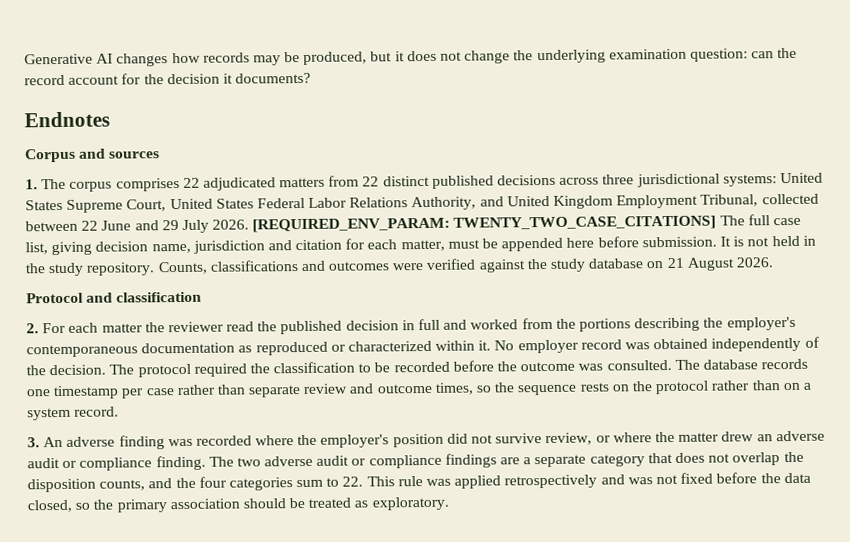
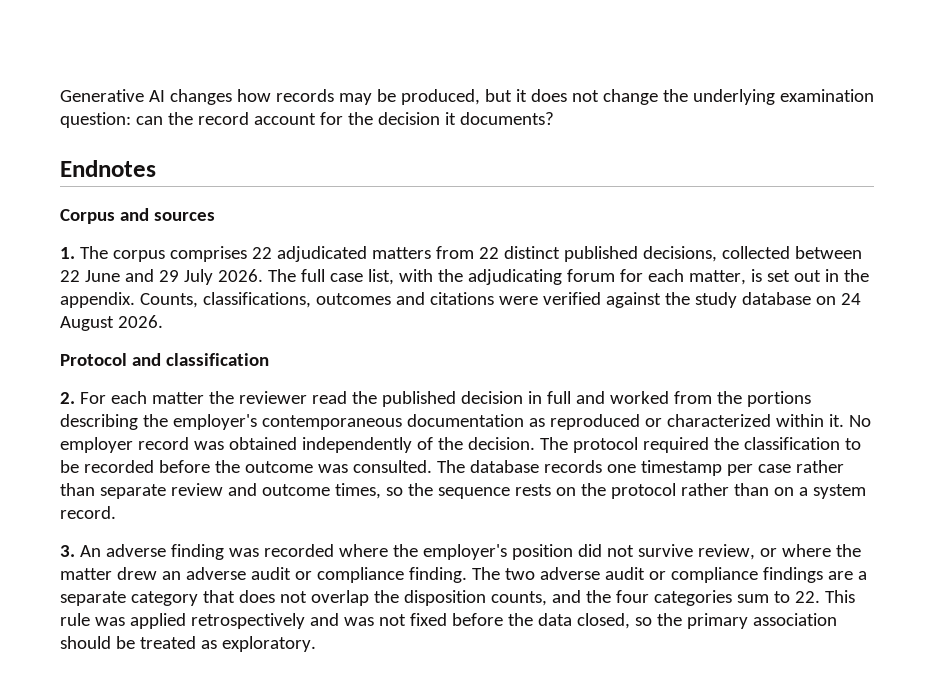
- 1. The corpus comprises 22 adjudicated matters from 22 distinct published decisions across three jurisdictional systems: United States Supreme Court, United States Federal Labor Relations Authority, and United Kingdom Employment Tribunal, collected between 22 June and 29 July 2026.
+ 1. The corpus comprises 22 adjudicated matters from 22 distinct published decisions, collected between 22 June and 29 July 2026.
- [REQUIRED_ENV_PARAM: TWENTY_TWO_CASE_CITATIONS] The full case list, giving decision name, jurisdiction and citation for each matter, must be appended here before submission. It is not held in the study repository. Counts, classifications and outcomes were verified against the study database on 21 August 2026.
+ The full case list, with the adjudicating forum for each matter, is set out in the appendix. Counts, classifications, outcomes and citations were verified against the study database on 24 August 2026.

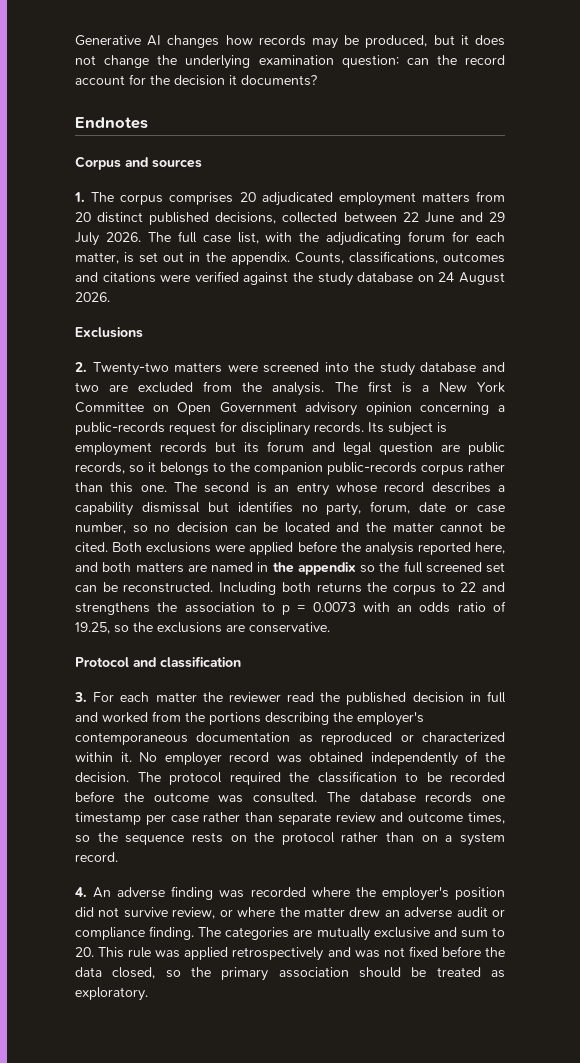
- 1. The corpus comprises 22 adjudicated matters from 22 distinct published decisions, collected between 22 June and 29 July 2026.
+ 1. The corpus comprises 20 adjudicated employment matters from 20 distinct published decisions, collected between 22 June and 29 July 2026.
+ Exclusions
+ 2. Twenty-two matters were screened into the study database and two are excluded from the analysis. The first is a New York Committee on Open Government advisory opinion concerning a public-records request for disciplinary records. Its subject is employment records but its forum and legal question are public records, so it belongs to the companion public-records corpus rather than this one. The second is an entry whose record describes a capability dismissal but identifies no party, forum, date or case number, so no decision can be located and the matter cannot be cited. Both exclusions were applied before the analysis reported here, and both matters are named in the appendix so the full screened set can be reconstructed. Including both returns the corpus to 22 and strengthens the association to p = 0.0073 with an odds ratio of 19.25, so the exclusions are conservative.
- 2. For each matter the reviewer read the published decision in full and worked from the portions describing the employer's contemporaneous documentation as reproduced or characterized within it.
+ 3. For each matter the reviewer read the published decision in full and worked from the portions describing the employer's contemporaneous documentation as reproduced or characterized within it.
- 3. An adverse finding was recorded where the employer's position did not survive review, or where the matter drew an adverse audit or compliance finding.
+ 4. An adverse finding was recorded where the employer's position did not survive review, or where the matter drew an adverse audit or compliance finding.
- The two adverse audit or compliance findings are a separate category that does not overlap the disposition counts, and the four categories sum to 22. This rule was applied retrospectively and was not fixed before the data closed, so the primary association should be treated as exploratory.
+ The categories are mutually exclusive and sum to 20. This rule was applied retrospectively and was not fixed before the data closed, so the primary association should be treated as exploratory.

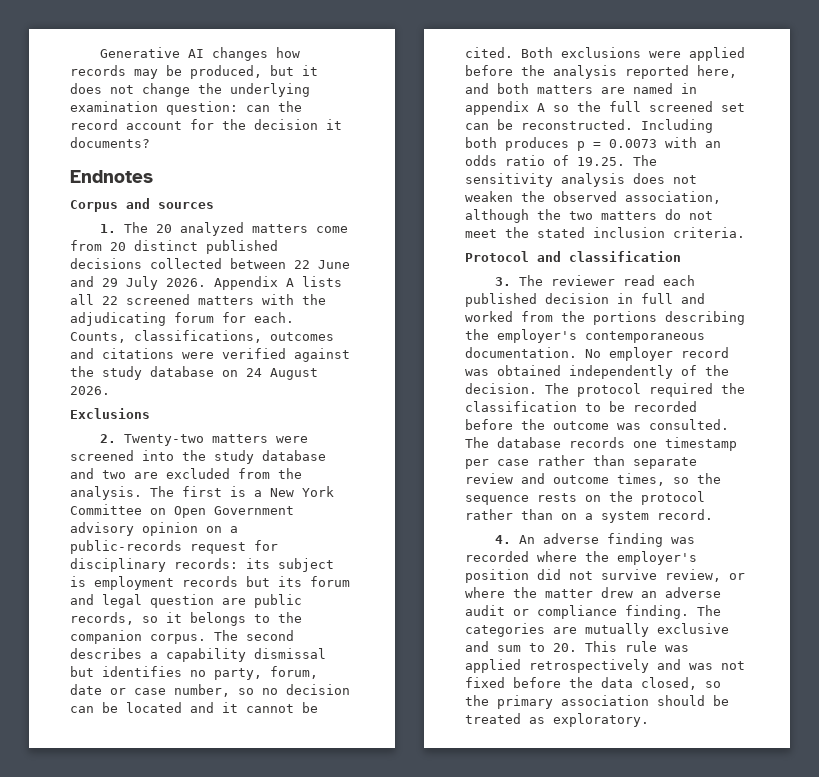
- 1. The corpus comprises 20 adjudicated employment matters from 20 distinct published decisions, collected between 22 June and 29 July 2026.
+ 1. The 20 analyzed matters come from 20 distinct published decisions collected between 22 June and 29 July 2026.
- The full case list, with the adjudicating forum for each matter, is set out in the appendix.
+ Appendix A lists all 22 screened matters with the adjudicating forum for each.
- The first is a New York Committee on Open Government advisory opinion concerning a public-records request for disciplinary records. Its subject is employment records but its forum and legal question are public records, so it belongs to the companion public-records corpus rather than this one. The second is an entry whose record describes a capability dismissal but identifies no party, forum, date or case number, so no decision can be located and the matter cannot be cited.
+ The first is a New York Committee on Open Government advisory opinion on a public-records request for disciplinary records: its subject is employment records but its forum and legal question are public records, so it belongs to the companion corpus. The second describes a capability dismissal but identifies no party, forum, date or case number, so no decision can be located and it cannot be cited.
- Both exclusions were applied before the analysis reported here, and both matters are named in the appendix so the full screened set can be reconstructed.
+ Both exclusions were applied before the analysis reported here, and both matters are named in appendix A so the full screened set can be reconstructed.
- Including both returns the corpus to 22 and strengthens the association to p = 0.0073 with an odds ratio of 19.25, so the exclusions are conservative.
+ Including both produces p = 0.0073 with an odds ratio of 19.25. The sensitivity analysis does not weaken the observed association, although the two matters do not meet the stated inclusion criteria.
- 3. For each matter the reviewer read the published decision in full and worked from the portions describing the employer's contemporaneous documentation as reproduced or characterized within it.
+ 3. The reviewer read each published decision in full and worked from the portions describing the employer's contemporaneous documentation.

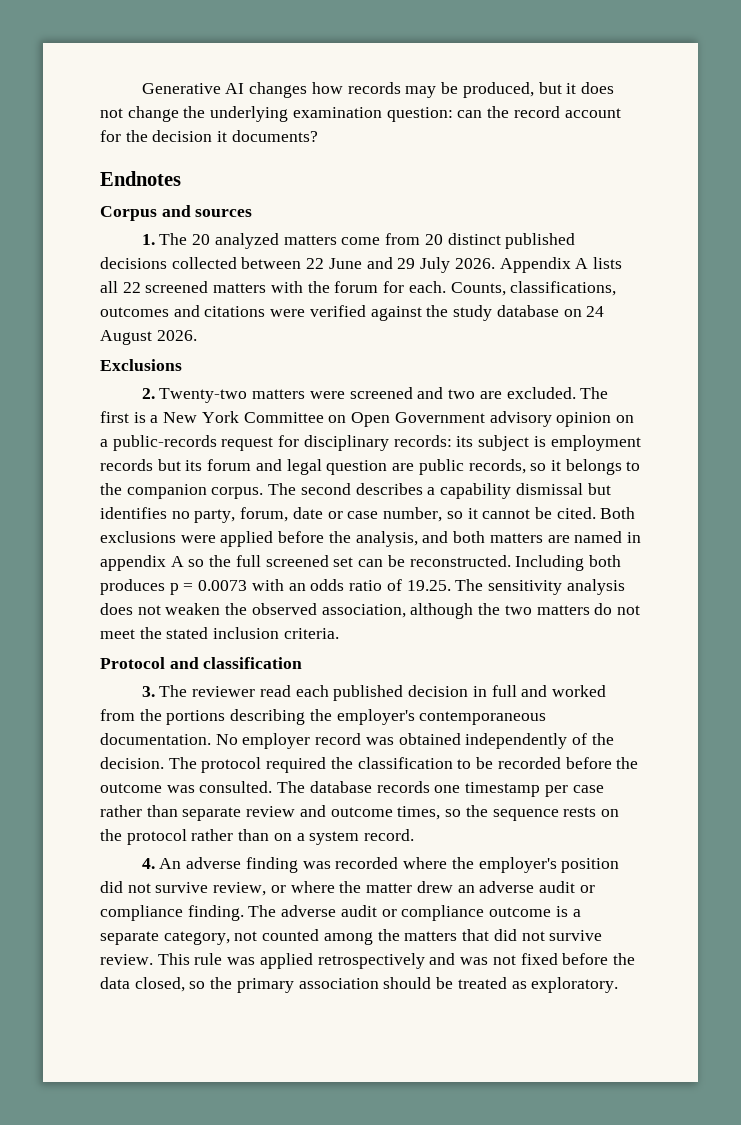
- Appendix A lists all 22 screened matters with the adjudicating forum for each.
+ Appendix A lists all 22 screened matters with the forum for each.
- 2. Twenty-two matters were screened into the study database and two are excluded from the analysis.
+ 2. Twenty-two matters were screened and two are excluded.
- The second describes a capability dismissal but identifies no party, forum, date or case number, so no decision can be located and it cannot be cited.
+ The second describes a capability dismissal but identifies no party, forum, date or case number, so it cannot be cited.
- Both exclusions were applied before the analysis reported here, and both matters are named in appendix A so the full screened set can be reconstructed.
+ Both exclusions were applied before the analysis, and both matters are named in appendix A so the full screened set can be reconstructed.
- The categories are mutually exclusive and sum to 20. This rule was applied retrospectively and was not fixed before the data closed, so the primary association should be treated as exploratory.
+ The adverse audit or compliance outcome is a separate category, not counted among the matters that did not survive review. This rule was applied retrospectively and was not fixed before the data closed, so the primary association should be treated as exploratory.

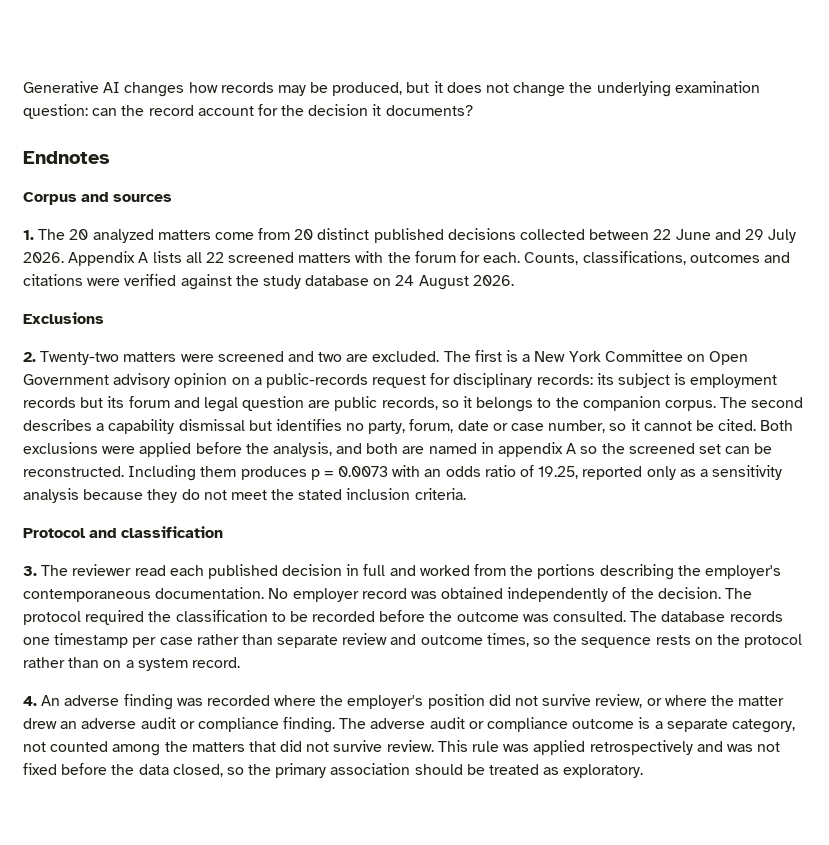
- Both exclusions were applied before the analysis, and both matters are named in appendix A so the full screened set can be reconstructed.
+ Both exclusions were applied before the analysis, and both are named in appendix A so the screened set can be reconstructed.
- Including both produces p = 0.0073 with an odds ratio of 19.25. The sensitivity analysis does not weaken the observed association, although the two matters do not meet the stated inclusion criteria.
+ Including them produces p = 0.0073 with an odds ratio of 19.25, reported only as a sensitivity analysis because they do not meet the stated inclusion criteria.

